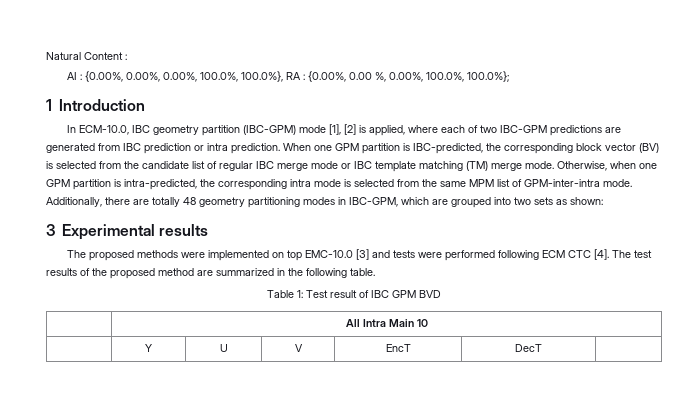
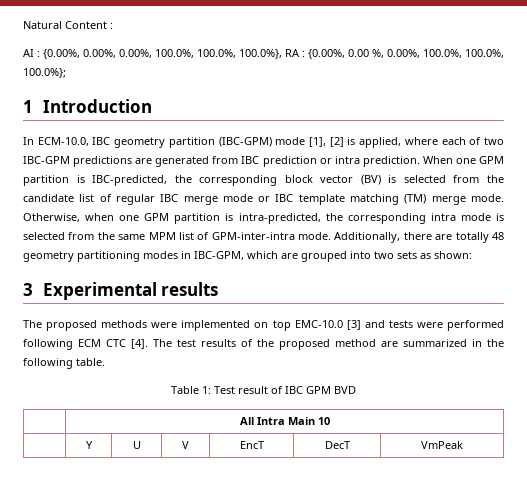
- AI : {0.00%, 0.00%, 0.00%, 100.0%, 100.0%}, RA : {0.00%, 0.00 %, 0.00%, 100.0%, 100.0%};
+ AI : {0.00%, 0.00%, 0.00%, 100.0%, 100.0%, 100.0%}, RA : {0.00%, 0.00 %, 0.00%, 100.0%, 100.0%, 100.0%};
- | Y | U | V | EncT | DecT |
+ | Y | U | V | EncT | DecT | VmPeak

